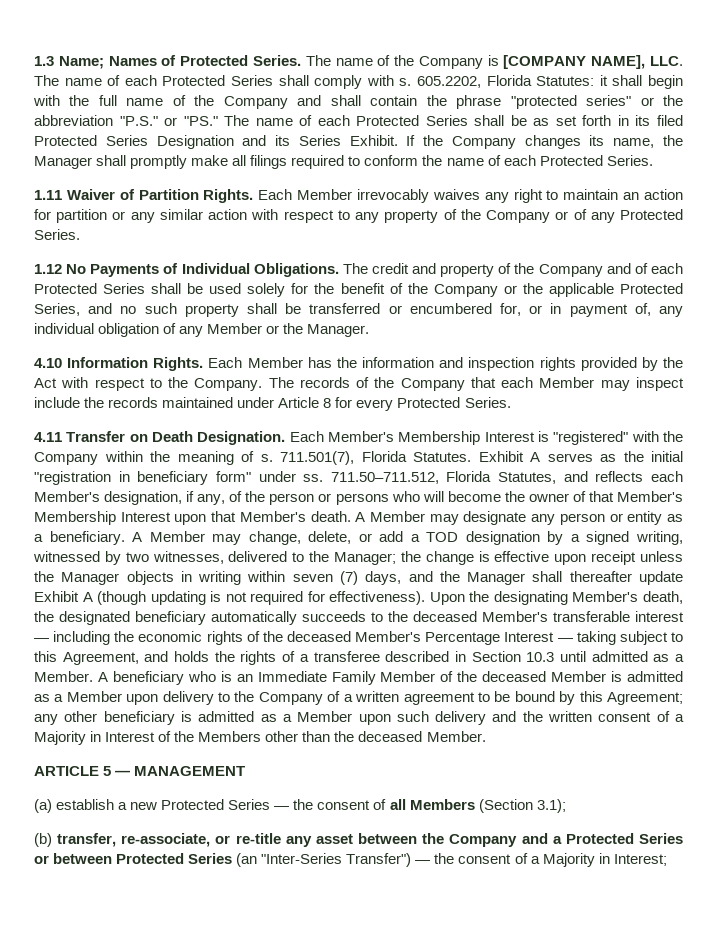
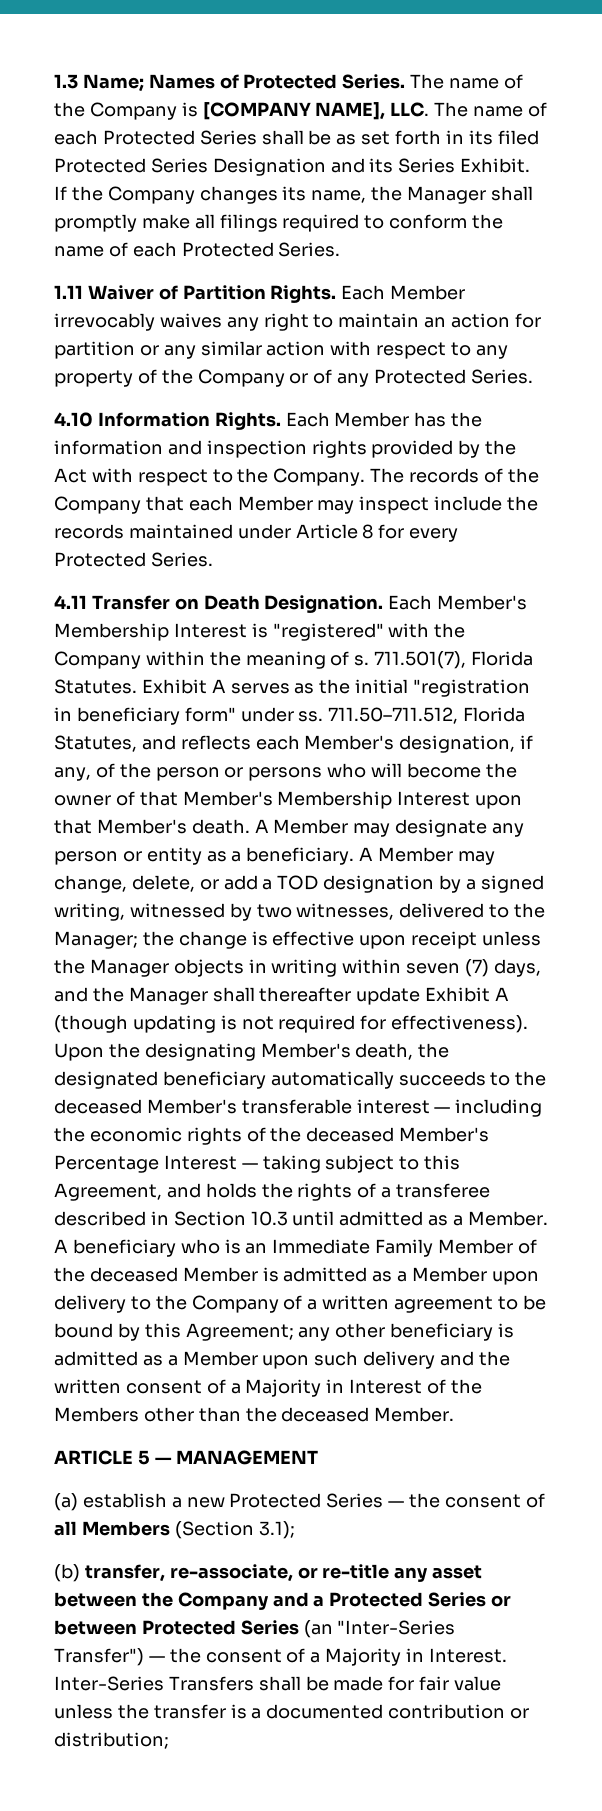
- The name of the Company is [COMPANY NAME], LLC. The name of each Protected Series shall comply with s. 605.2202, Florida Statutes: it shall begin with the full name of the Company and shall contain the phrase "protected series" or the abbreviation "P.S." or "PS." The name of each Protected Series shall be as set forth in its filed Protected Series Designation and its Series Exhibit.
+ The name of the Company is [COMPANY NAME], LLC. The name of each Protected Series shall be as set forth in its filed Protected Series Designation and its Series Exhibit.
- 1.12 No Payments of Individual Obligations. The credit and property of the Company and of each Protected Series shall be used solely for the benefit of the Company or the applicable Protected Series, and no such property shall be transferred or encumbered for, or in payment of, any individual obligation of any Member or the Manager.
- (b) transfer, re-associate, or re-title any asset between the Company and a Protected Series or between Protected Series (an "Inter-Series Transfer") — the consent of a Majority in Interest;
+ (b) transfer, re-associate, or re-title any asset between the Company and a Protected Series or between Protected Series (an "Inter-Series Transfer") — the consent of a Majority in Interest. Inter-Series Transfers shall be made for fair value unless the transfer is a documented contribution or distribution;

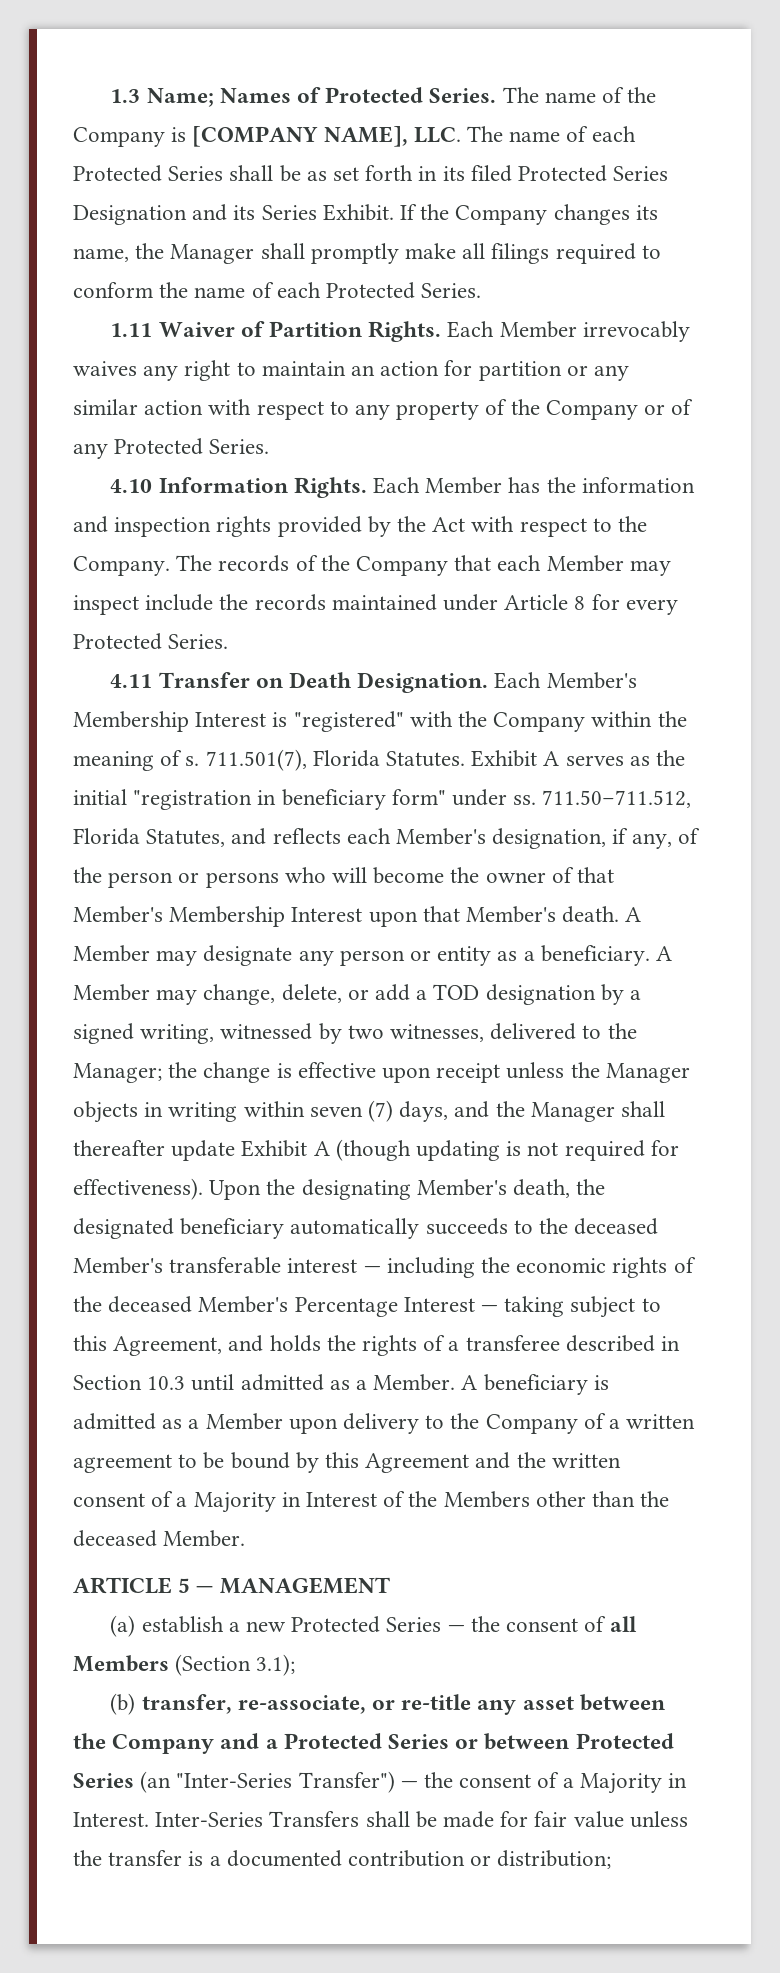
- A beneficiary who is an Immediate Family Member of the deceased Member is admitted as a Member upon delivery to the Company of a written agreement to be bound by this Agreement; any other beneficiary is admitted as a Member upon such delivery and the written consent of a Majority in Interest of the Members other than the deceased Member.
+ A beneficiary is admitted as a Member upon delivery to the Company of a written agreement to be bound by this Agreement and the written consent of a Majority in Interest of the Members other than the deceased Member.

